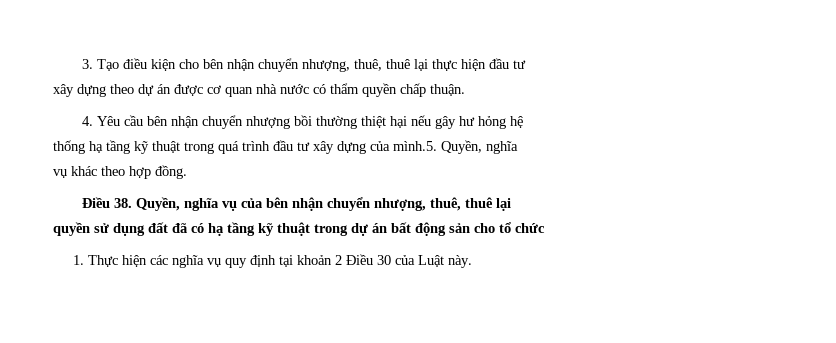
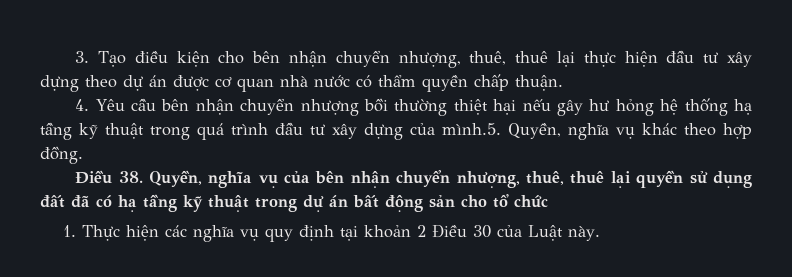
- 3. Tạo điều kiện cho bên nhận chuyển nhượng, thuê, thuê lại thực hiện đầu tư
- xây dựng theo dự án được cơ quan nhà nước có thẩm quyền chấp thuận.
+ 3. Tạo điều kiện cho bên nhận chuyển nhượng, thuê, thuê lại thực hiện đầu tư xây dựng theo dự án được cơ quan nhà nước có thẩm quyền chấp thuận.
- 4. Yêu cầu bên nhận chuyển nhượng bồi thường thiệt hại nếu gây hư hỏng hệ
- thống hạ tầng kỹ thuật trong quá trình đầu tư xây dựng của mình.5. Quyền, nghĩa
- vụ khác theo hợp đồng.
+ 4. Yêu cầu bên nhận chuyển nhượng bồi thường thiệt hại nếu gây hư hỏng hệ thống hạ tầng kỹ thuật trong quá trình đầu tư xây dựng của mình.5. Quyền, nghĩa vụ khác theo hợp đồng.
- Điều 38. Quyền, nghĩa vụ của bên nhận chuyển nhượng, thuê, thuê lại
- quyền sử dụng đất đã có hạ tầng kỹ thuật trong dự án bất động sản cho tổ chức
+ Điều 38. Quyền, nghĩa vụ của bên nhận chuyển nhượng, thuê, thuê lại quyền sử dụng đất đã có hạ tầng kỹ thuật trong dự án bất động sản cho tổ chức

